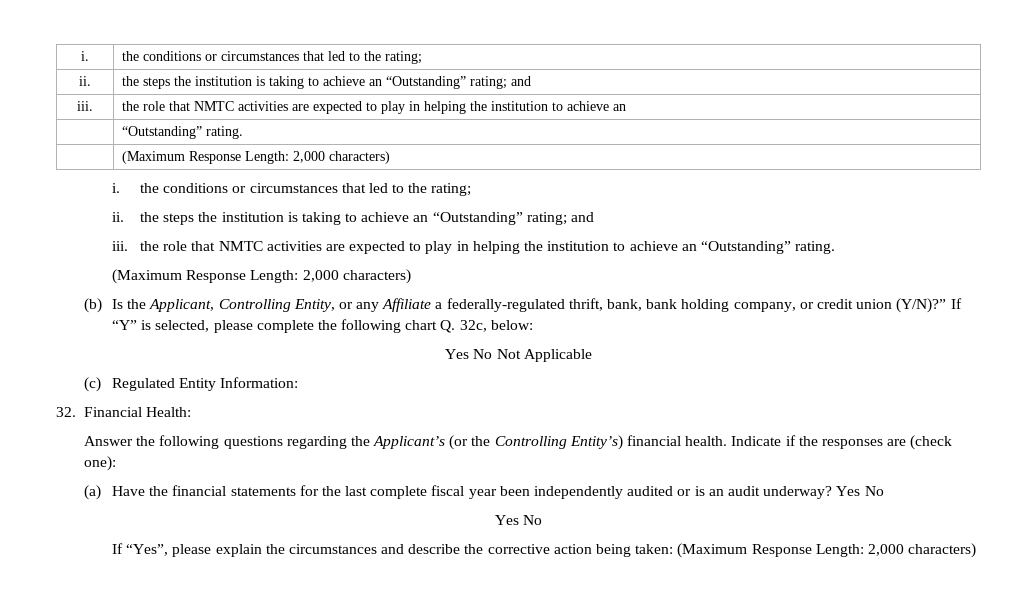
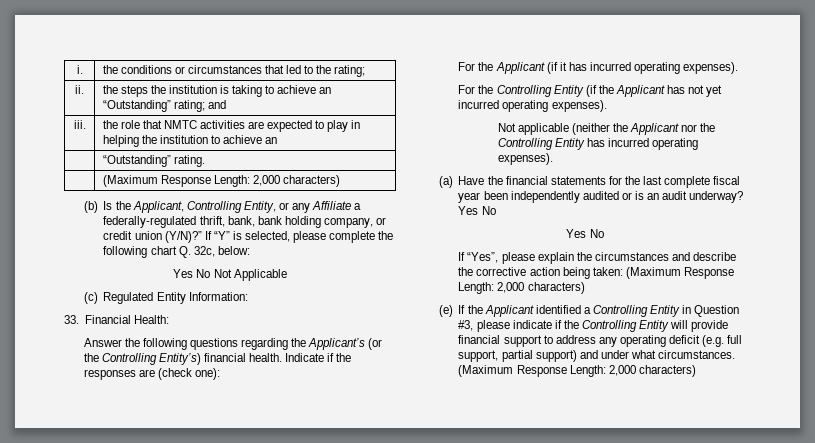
- i. the conditions or circumstances that led to the rating;
- ii. the steps the institution is taking to achieve an “Outstanding” rating; and
- iii. the role that NMTC activities are expected to play in helping the institution to achieve an “Outstanding” rating.
- (Maximum Response Length: 2,000 characters)
- 32. Financial Health:
+ 33. Financial Health:
+ For the Applicant (if it has incurred operating expenses).
+ For the Controlling Entity (if the Applicant has not yet incurred operating expenses).
+ Not applicable (neither the Applicant nor the Controlling Entity has incurred operating expenses).
+ (e) If the Applicant identified a Controlling Entity in Question #3, please indicate if the Controlling Entity will provide financial support to address any operating deficit (e.g. full support, partial support) and under what circumstances. (Maximum Response Length: 2,000 characters)

